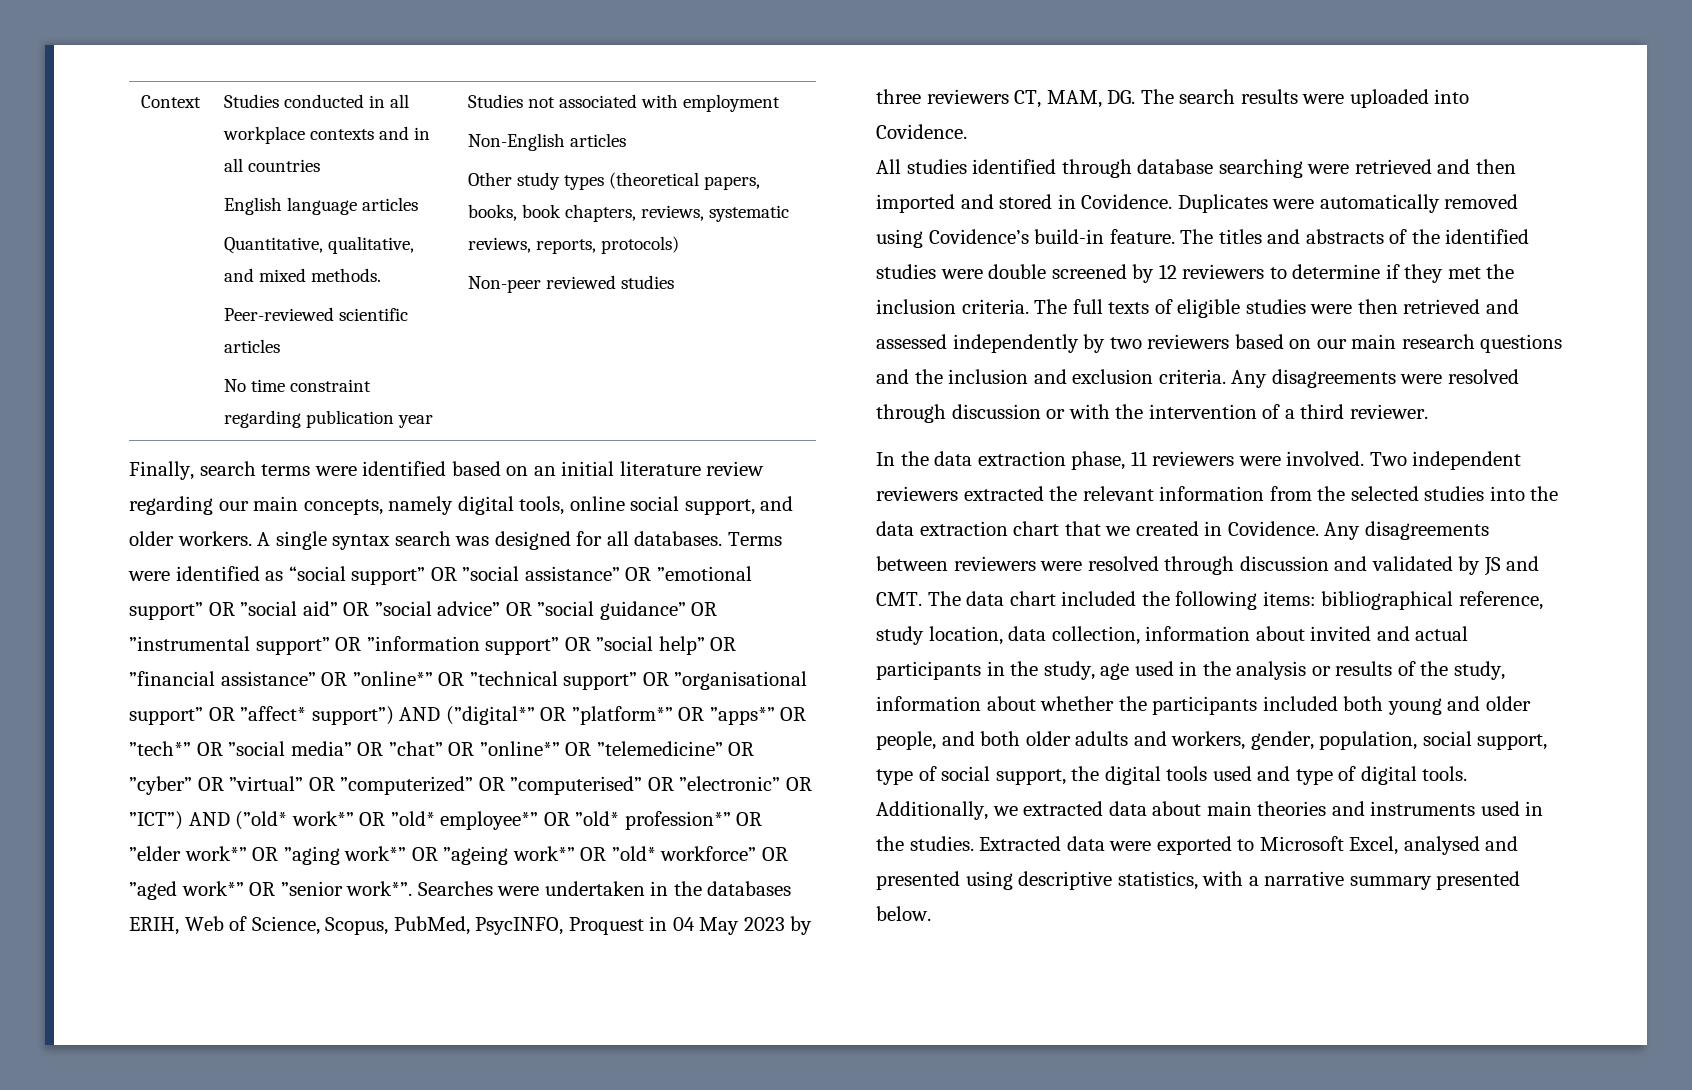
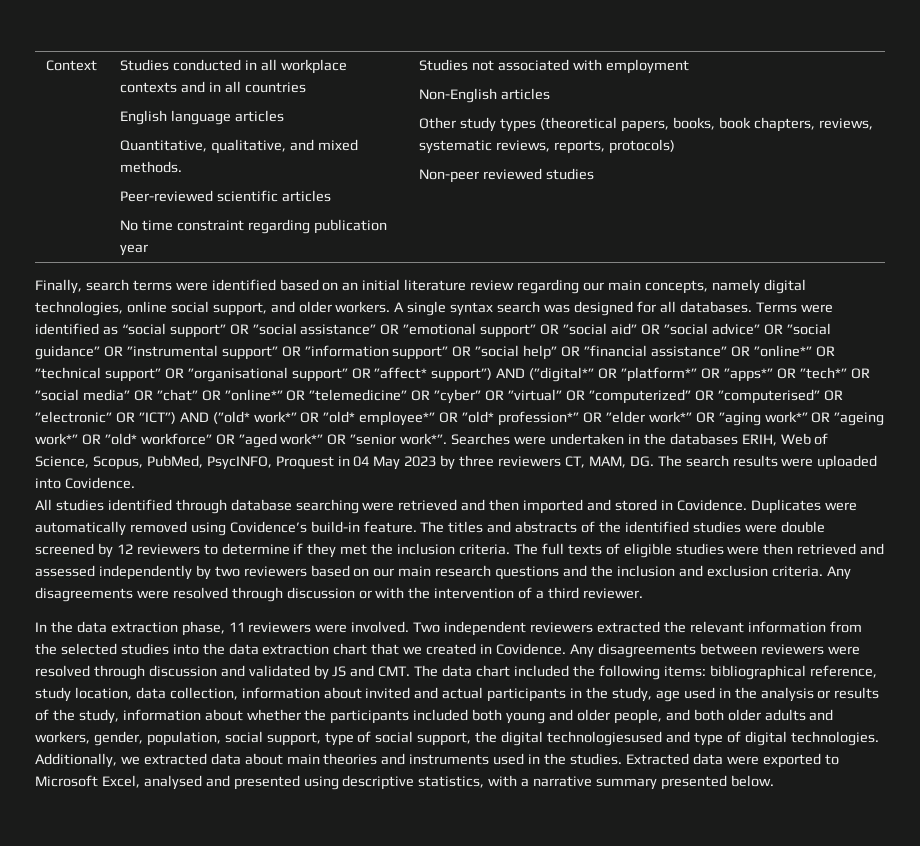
- Finally, search terms were identified based on an initial literature review regarding our main concepts, namely digital tools, online social support, and older workers.
+ Finally, search terms were identified based on an initial literature review regarding our main concepts, namely digital technologies, online social support, and older workers.
- bibliographical reference, study location, data collection, information about invited and actual participants in the study, age used in the analysis or results of the study, information about whether the participants included both young and older people, and both older adults and workers, gender, population, social support, type of social support, the digital tools used and type of digital tools.
+ bibliographical reference, study location, data collection, information about invited and actual participants in the study, age used in the analysis or results of the study, information about whether the participants included both young and older people, and both older adults and workers, gender, population, social support, type of social support, the digital technologiesused and type of digital technologies.

